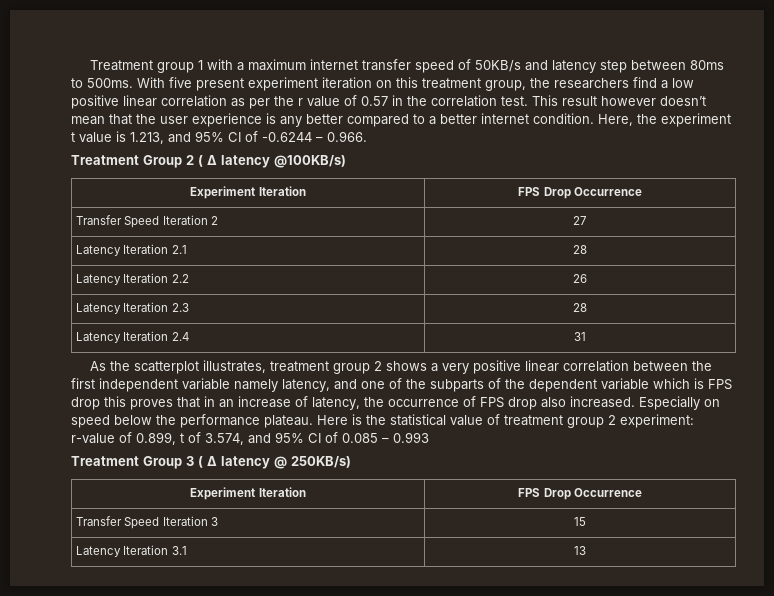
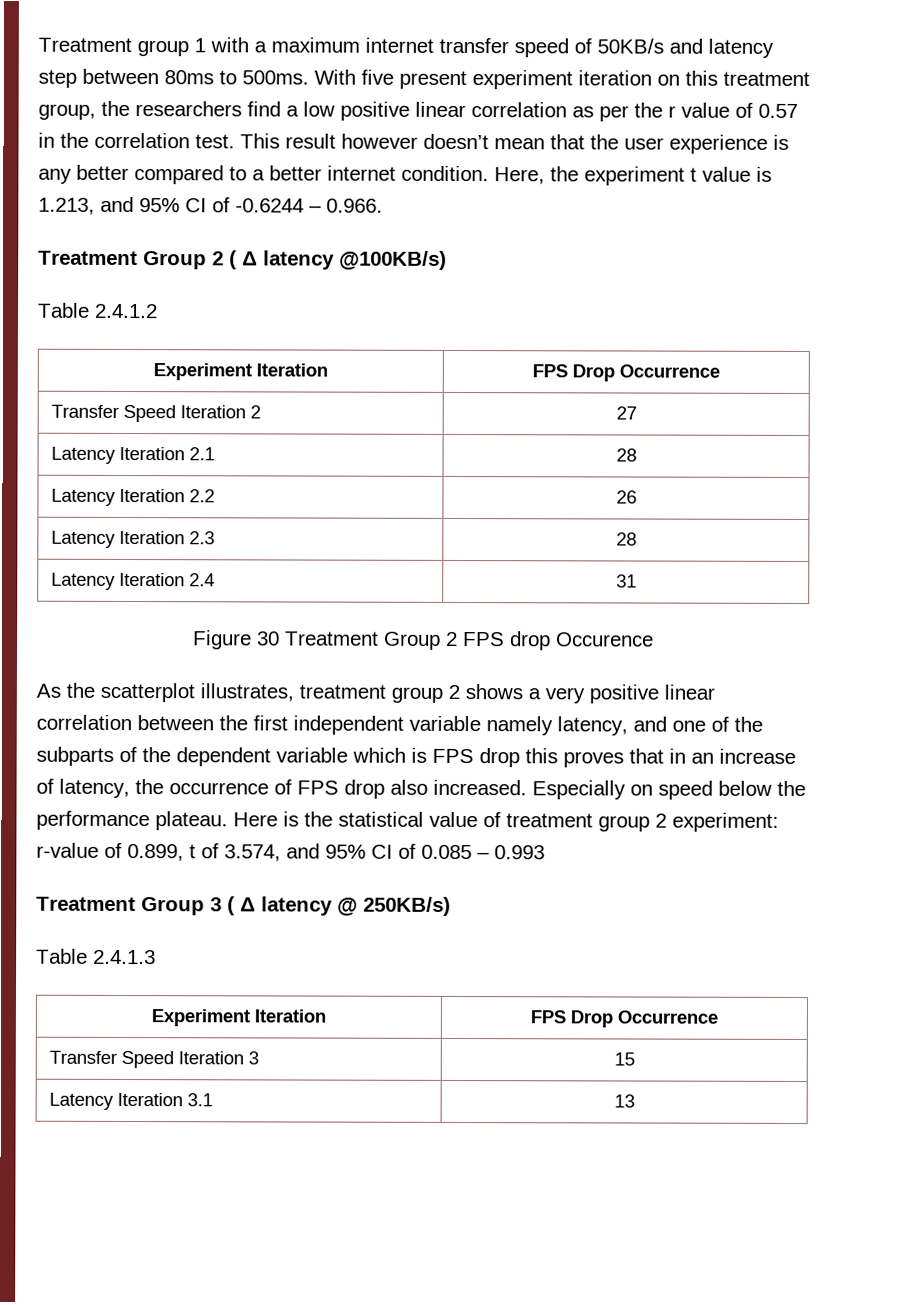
+ Table 2.4.1.2
+ Figure 30 Treatment Group 2 FPS drop Occurence
+ Table 2.4.1.3

